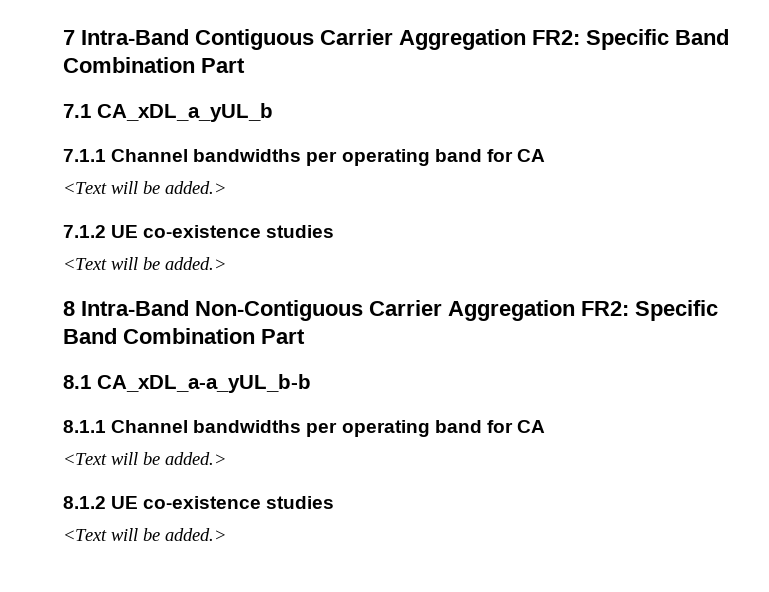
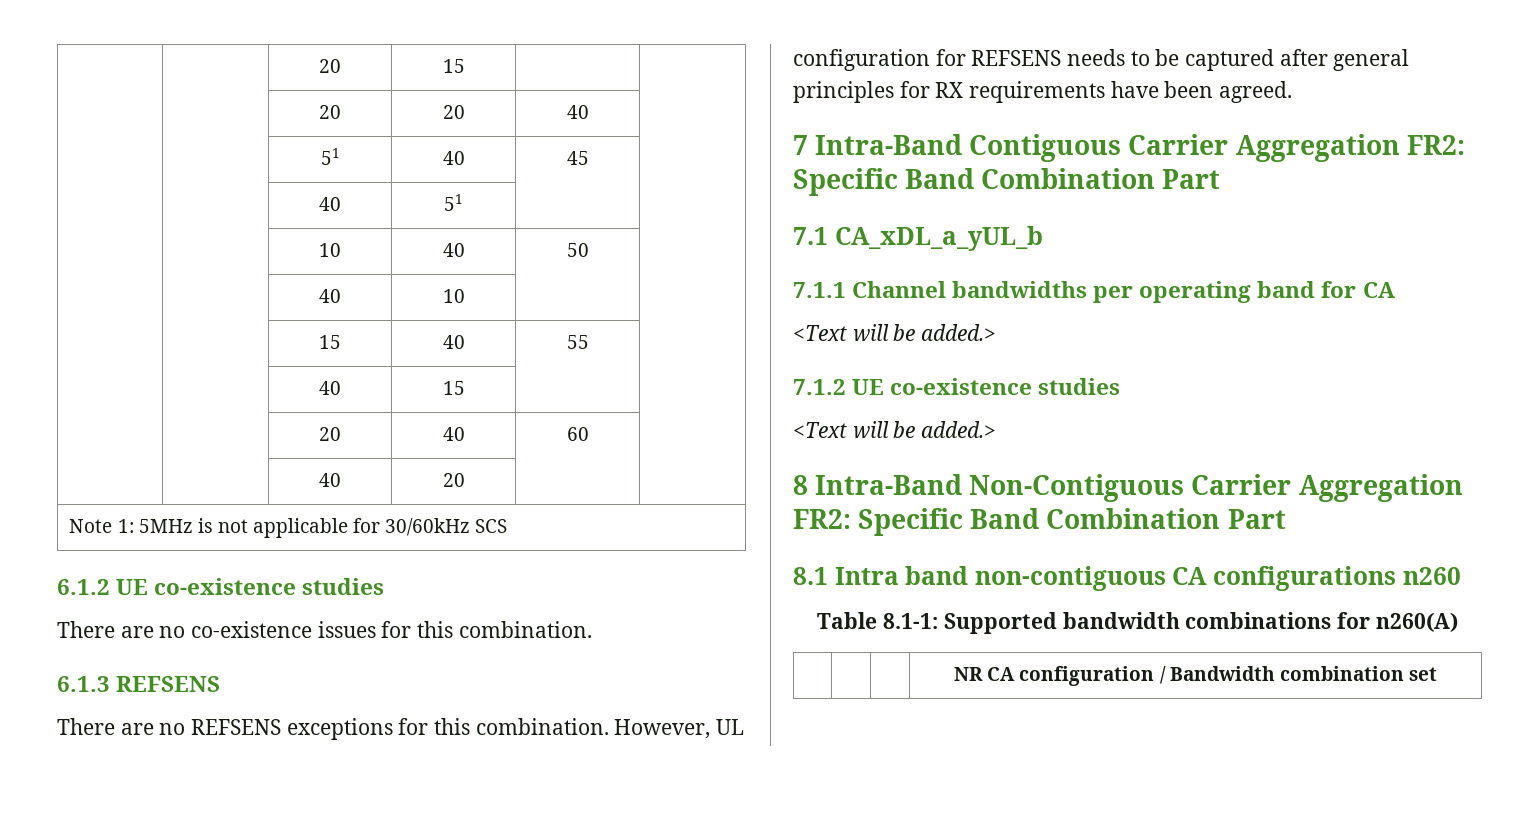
+ | | 20 | 15 | |
+ | | 20 | 20 | 40 |
+ | | 51 | 40 | 45 |
+ | | 40 | 51 | |
+ | | 10 | 40 | 50 |
+ | | 40 | 10 | |
+ | | 15 | 40 | 55 |
+ | | 40 | 15 | |
+ | | 20 | 40 | 60 |
+ | | 40 | 20 | |
+ Note 1: 5MHz is not applicable for 30/60kHz SCS
+ 6.1.2 UE co-existence studies
+ There are no co-existence issues for this combination.
+ 6.1.3 REFSENS
+ There are no REFSENS exceptions for this combination. However, UL configuration for REFSENS needs to be captured after general principles for RX requirements have been agreed.
- 8.1 CA_xDL_a-a_yUL_b-b
- 8.1.1 Channel bandwidths per operating band for CA
- <Text will be added.>
- 8.1.2 UE co-existence studies
- <Text will be added.>
+ 8.1 Intra band non-contiguous CA configurations n260
+ Table 8.1-1: Supported bandwidth combinations for n260(A)
+ | | | NR CA configuration / Bandwidth combination set

